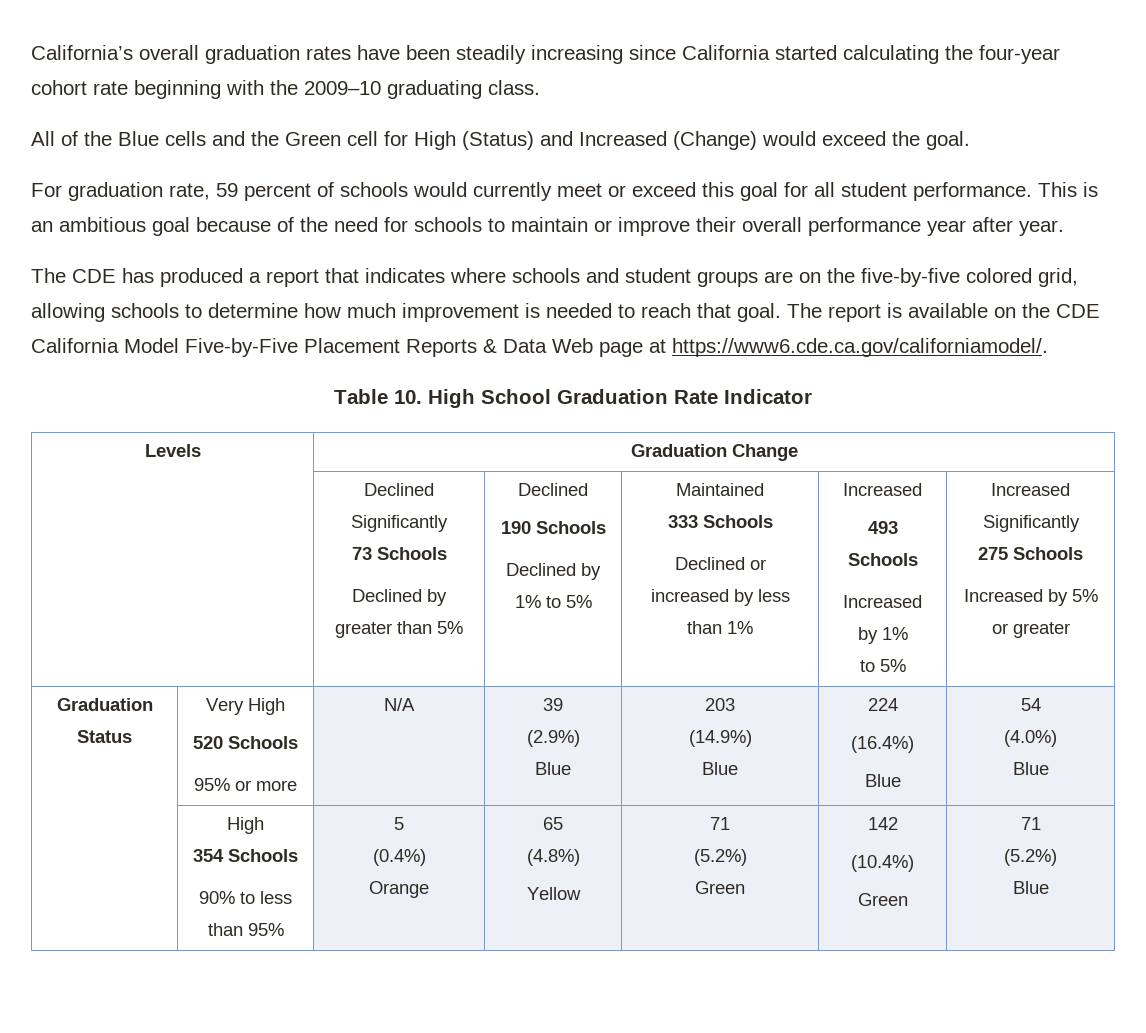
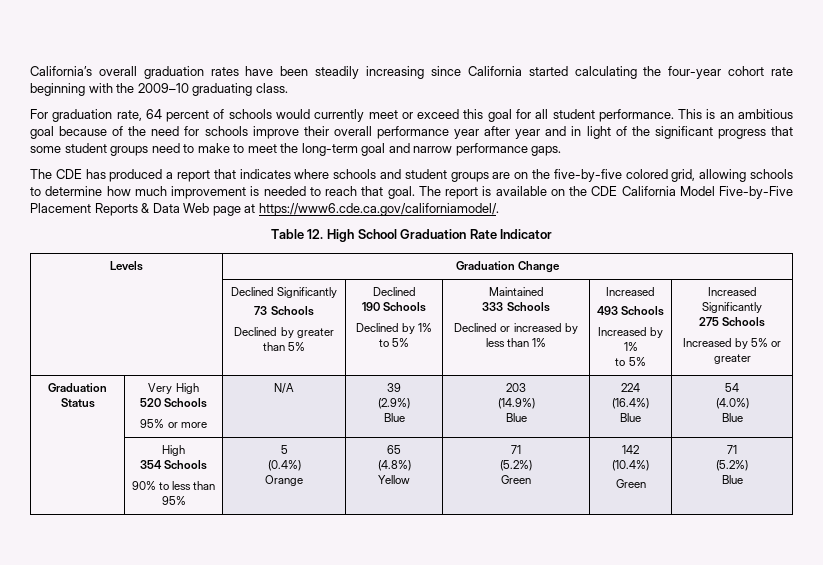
- All of the Blue cells and the Green cell for High (Status) and Increased (Change) would exceed the goal.
- For graduation rate, 59 percent of schools would currently meet or exceed this goal for all student performance.
+ For graduation rate, 64 percent of schools would currently meet or exceed this goal for all student performance.
- This is an ambitious goal because of the need for schools to maintain or improve their overall performance year after year.
+ This is an ambitious goal because of the need for schools improve their overall performance year after year and in light of the significant progress that some student groups need to make to meet the long-term goal and narrow performance gaps.
- Table 10. High School Graduation Rate Indicator
+ Table 12. High School Graduation Rate Indicator

